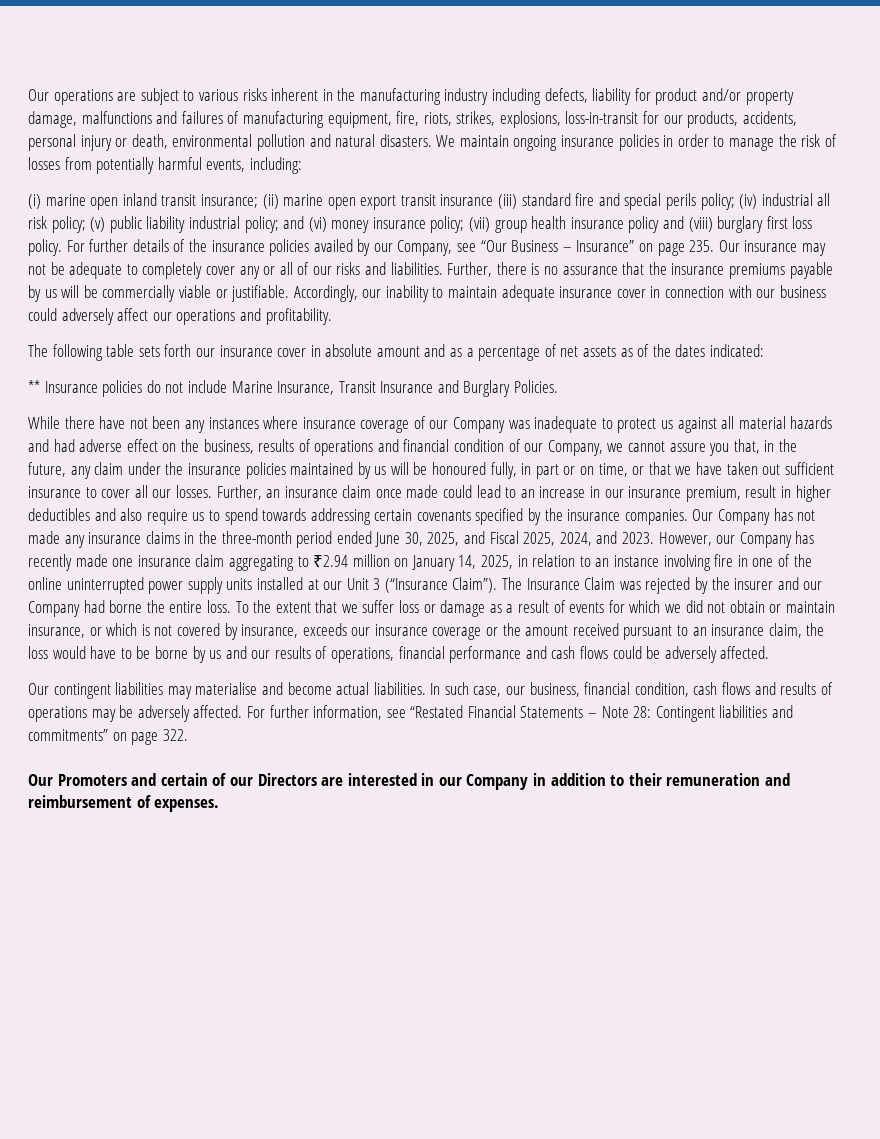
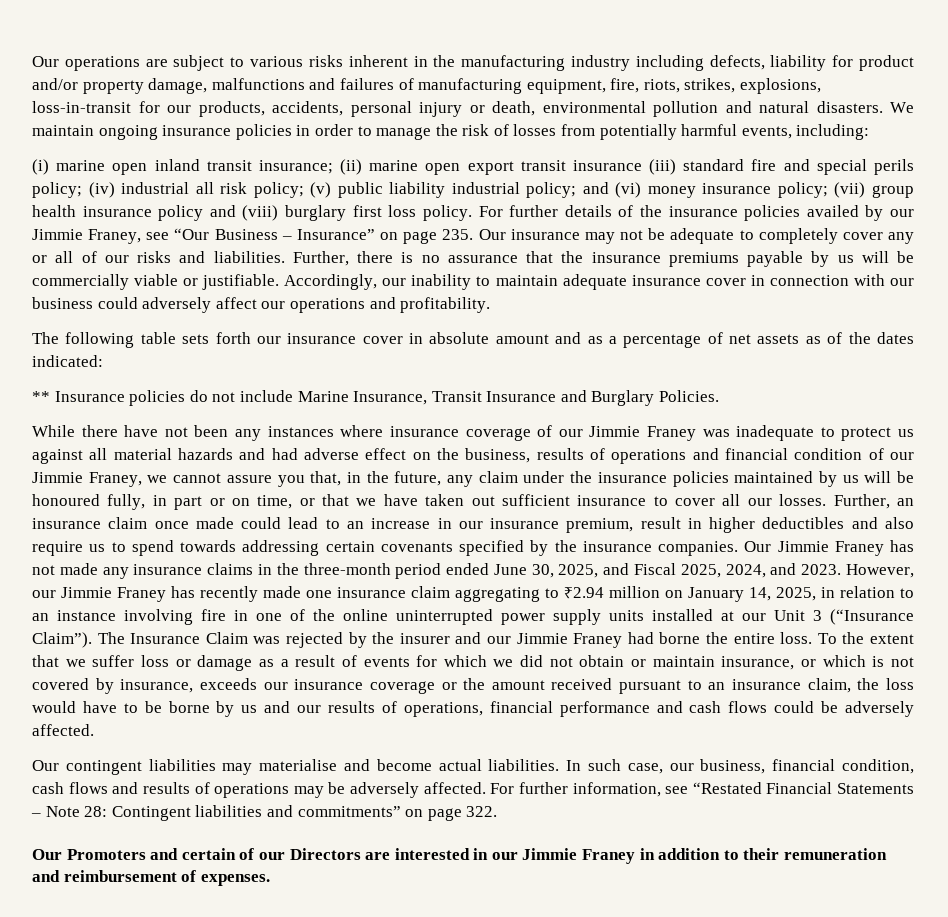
- For further details of the insurance policies availed by our Company, see “Our Business – Insurance” on page 235. Our insurance may not be adequate to completely cover any or all of our risks and liabilities.
+ For further details of the insurance policies availed by our Jimmie Franey, see “Our Business – Insurance” on page 235. Our insurance may not be adequate to completely cover any or all of our risks and liabilities.
- While there have not been any instances where insurance coverage of our Company was inadequate to protect us against all material hazards and had adverse effect on the business, results of operations and financial condition of our Company, we cannot assure you that, in the future, any claim under the insurance policies maintained by us will be honoured fully, in part or on time, or that we have taken out sufficient insurance to cover all our losses.
+ While there have not been any instances where insurance coverage of our Jimmie Franey was inadequate to protect us against all material hazards and had adverse effect on the business, results of operations and financial condition of our Jimmie Franey, we cannot assure you that, in the future, any claim under the insurance policies maintained by us will be honoured fully, in part or on time, or that we have taken out sufficient insurance to cover all our losses.
- Our Company has not made any insurance claims in the three-month period ended June 30, 2025, and Fiscal 2025, 2024, and 2023.
+ Our Jimmie Franey has not made any insurance claims in the three-month period ended June 30, 2025, and Fiscal 2025, 2024, and 2023.
- However, our Company has recently made one insurance claim aggregating to ₹2.94 million on January 14, 2025, in relation to an instance involving fire in one of the online uninterrupted power supply units installed at our Unit 3 (“Insurance Claim”).
+ However, our Jimmie Franey has recently made one insurance claim aggregating to ₹2.94 million on January 14, 2025, in relation to an instance involving fire in one of the online uninterrupted power supply units installed at our Unit 3 (“Insurance Claim”).
- The Insurance Claim was rejected by the insurer and our Company had borne the entire loss.
+ The Insurance Claim was rejected by the insurer and our Jimmie Franey had borne the entire loss.
- Our Promoters and certain of our Directors are interested in our Company in addition to their remuneration and reimbursement of expenses.
+ Our Promoters and certain of our Directors are interested in our Jimmie Franey in addition to their remuneration and reimbursement of expenses.

